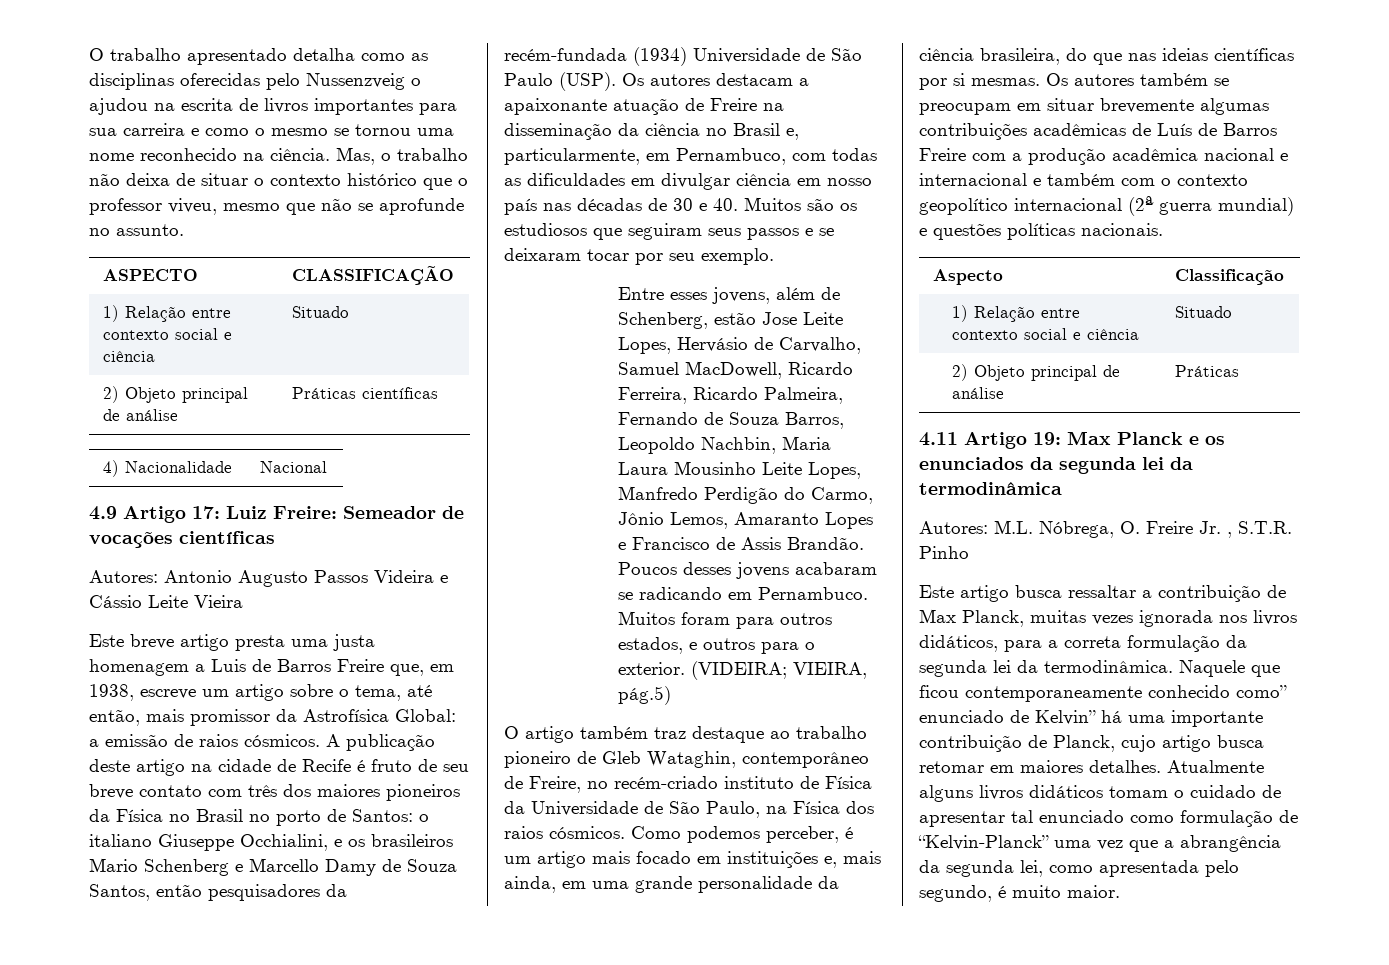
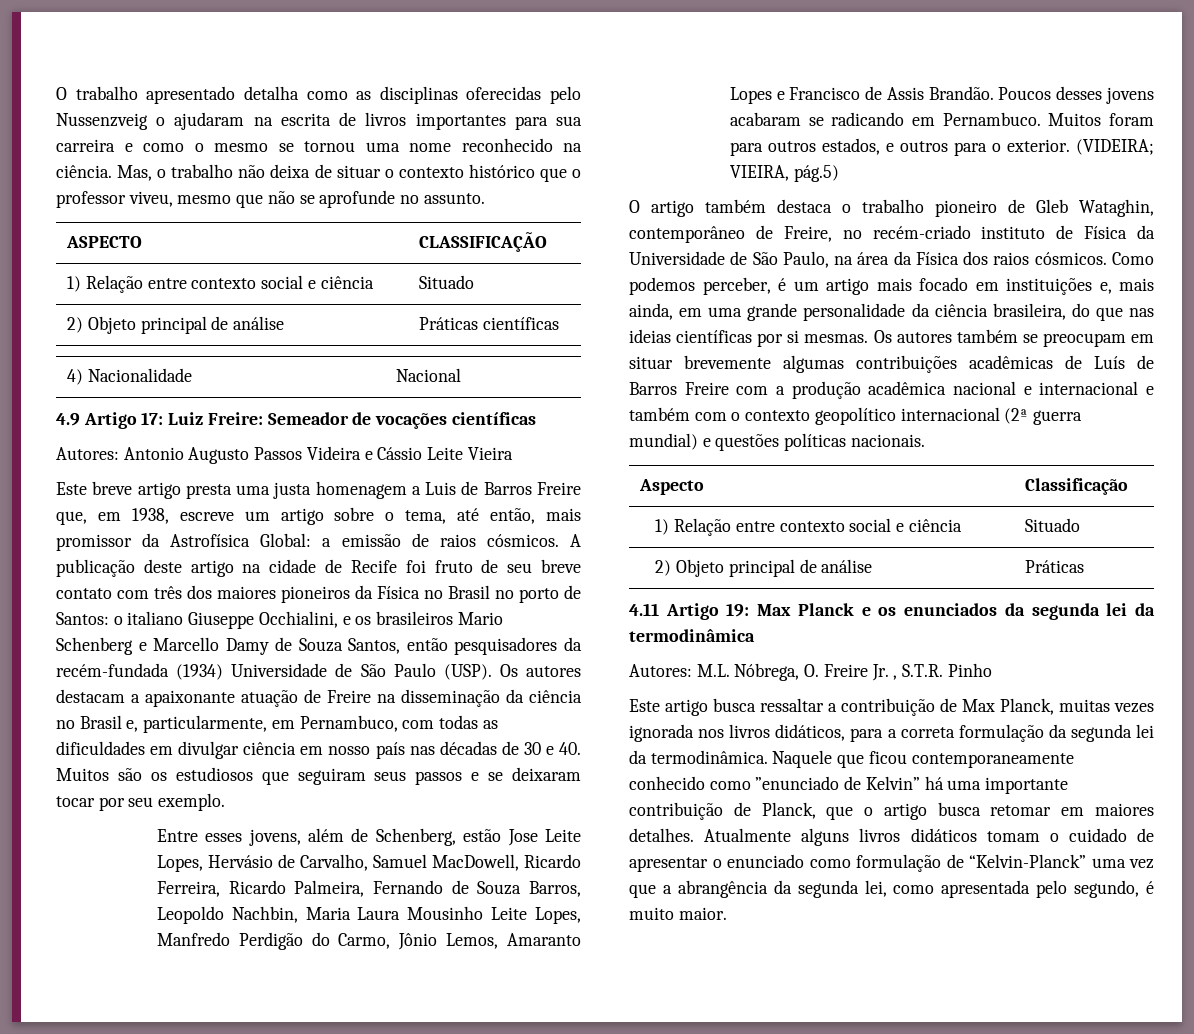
- O trabalho apresentado detalha como as disciplinas oferecidas pelo Nussenzveig o ajudou na escrita de livros importantes para sua carreira e como o mesmo se tornou uma nome reconhecido na ciência.
+ O trabalho apresentado detalha como as disciplinas oferecidas pelo Nussenzveig o ajudaram na escrita de livros importantes para sua carreira e como o mesmo se tornou uma nome reconhecido na ciência.
- A publicação deste artigo na cidade de Recife é fruto de seu breve contato com três dos maiores pioneiros da Física no Brasil no porto de Santos: o italiano Giuseppe Occhialini, e os brasileiros Mario Schenberg e Marcello Damy de Souza Santos, então pesquisadores da recém-fundada (1934) Universidade de São Paulo (USP).
+ A publicação deste artigo na cidade de Recife foi fruto de seu breve contato com três dos maiores pioneiros da Física no Brasil no porto de Santos: o italiano Giuseppe Occhialini, e os brasileiros Mario Schenberg e Marcello Damy de Souza Santos, então pesquisadores da recém-fundada (1934) Universidade de São Paulo (USP).
- O artigo também traz destaque ao trabalho pioneiro de Gleb Wataghin, contemporâneo de Freire, no recém-criado instituto de Física da Universidade de São Paulo, na Física dos raios cósmicos.
+ O artigo também destaca o trabalho pioneiro de Gleb Wataghin, contemporâneo de Freire, no recém-criado instituto de Física da Universidade de São Paulo, na área da Física dos raios cósmicos.
- Naquele que ficou contemporaneamente conhecido como” enunciado de Kelvin” há uma importante contribuição de Planck, cujo artigo busca retomar em maiores detalhes.
+ Naquele que ficou contemporaneamente conhecido como ”enunciado de Kelvin” há uma importante contribuição de Planck, que o artigo busca retomar em maiores detalhes.
- Atualmente alguns livros didáticos tomam o cuidado de apresentar tal enunciado como formulação de “Kelvin-Planck” uma vez que a abrangência da segunda lei, como apresentada pelo segundo, é muito maior.
+ Atualmente alguns livros didáticos tomam o cuidado de apresentar o enunciado como formulação de “Kelvin-Planck” uma vez que a abrangência da segunda lei, como apresentada pelo segundo, é muito maior.

